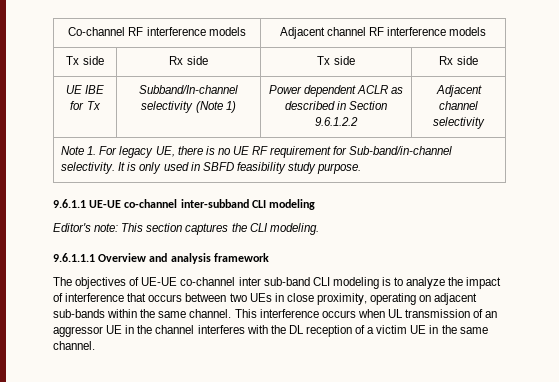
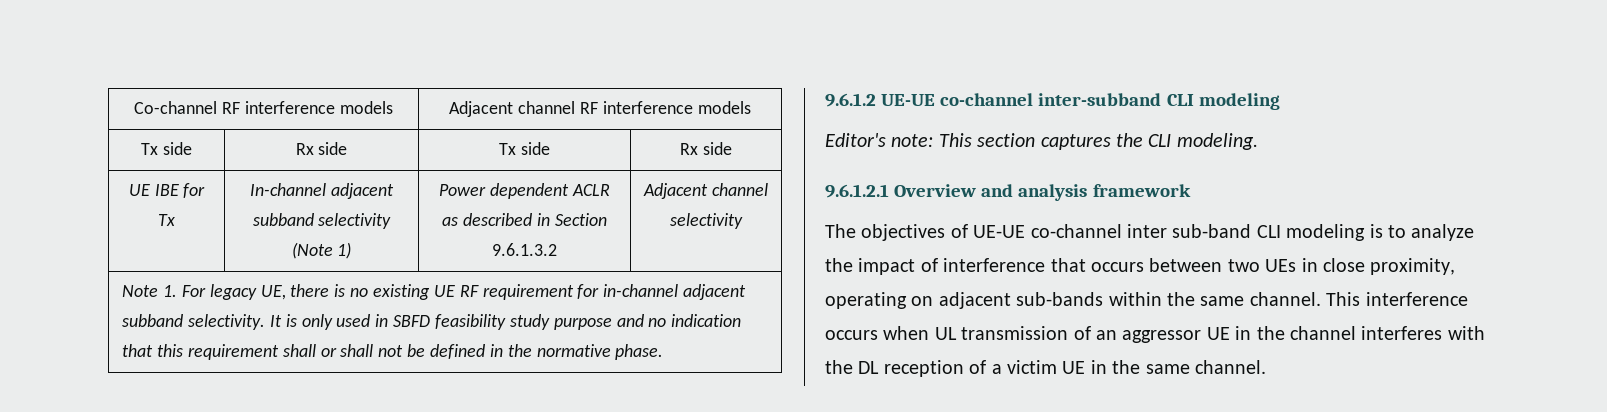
- UE IBE for Tx | Subband/In-channel selectivity (Note 1) | Power dependent ACLR as described in Section 9.6.1.2.2 | Adjacent channel selectivity
+ UE IBE for Tx | In-channel adjacent subband selectivity (Note 1) | Power dependent ACLR as described in Section 9.6.1.3.2 | Adjacent channel selectivity
- Note 1. For legacy UE, there is no UE RF requirement for Sub-band/in-channel selectivity.
+ Note 1. For legacy UE, there is no existing UE RF requirement for in-channel adjacent subband selectivity.
- It is only used in SBFD feasibility study purpose.
- 9.6.1.1 UE-UE co-channel inter-subband CLI modeling
+ It is only used in SBFD feasibility study purpose and no indication that this requirement shall or shall not be defined in the normative phase.
+ 9.6.1.2 UE-UE co-channel inter-subband CLI modeling
- 9.6.1.1.1 Overview and analysis framework
+ 9.6.1.2.1 Overview and analysis framework

